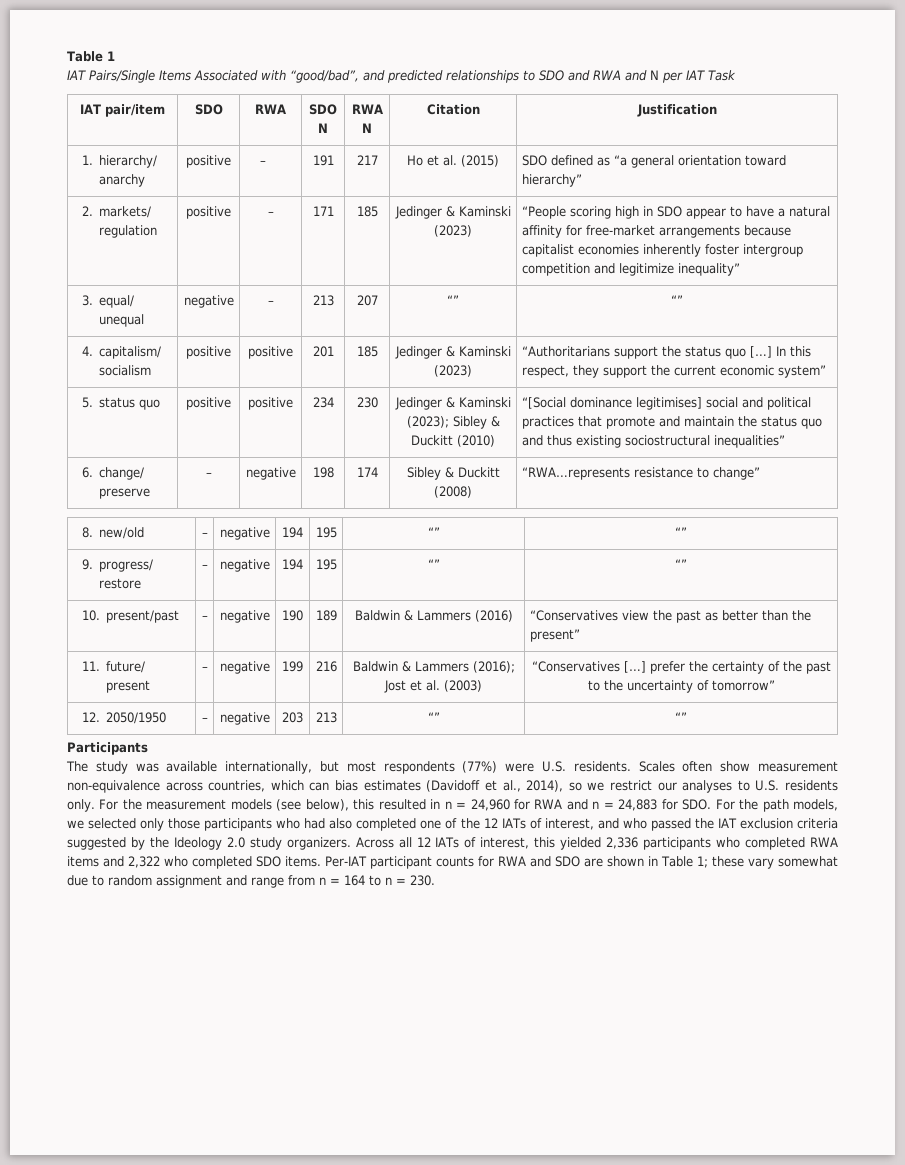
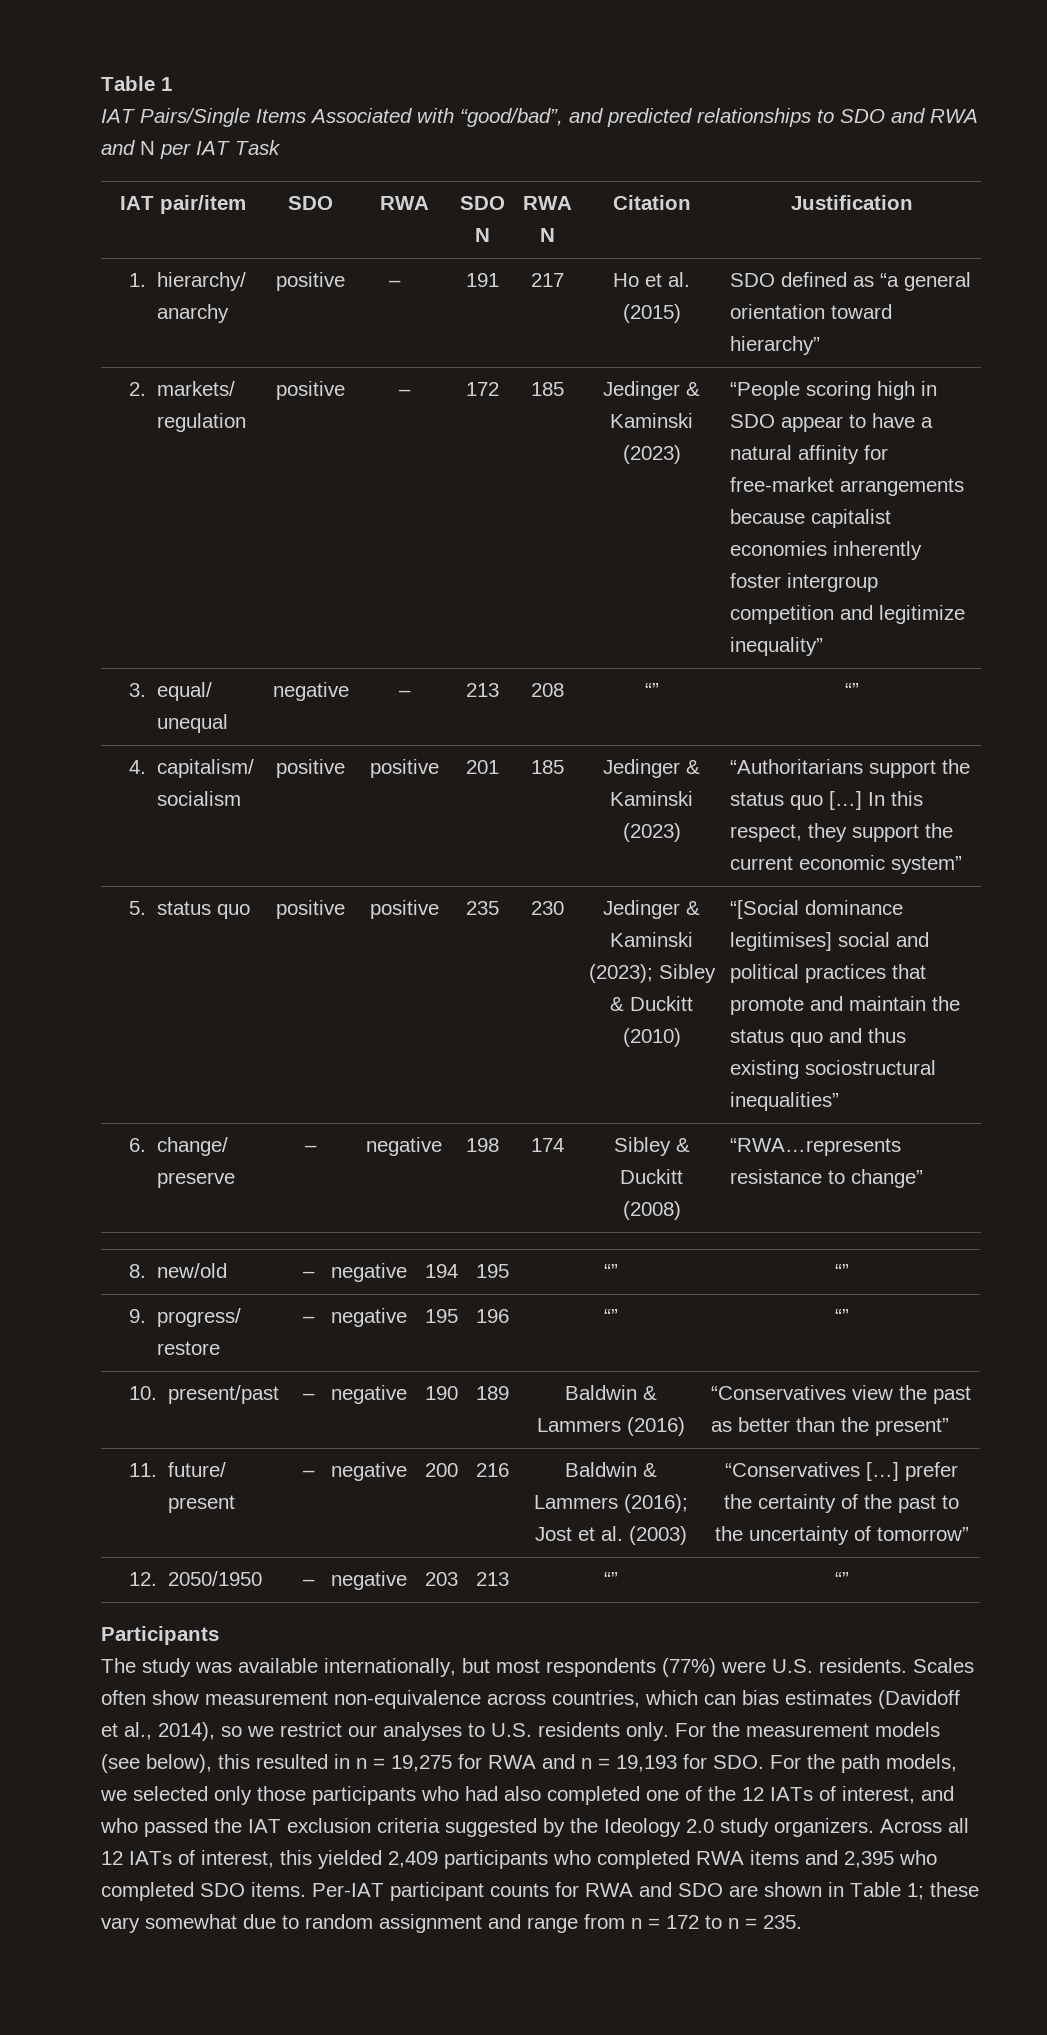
- 2. markets/ regulation | positive | – | 171 | 185 | Jedinger & Kaminski (2023) | “People scoring high in SDO appear to have a natural affinity for free-market arrangements because capitalist economies inherently foster intergroup competition and legitimize inequality”
+ 2. markets/ regulation | positive | – | 172 | 185 | Jedinger & Kaminski (2023) | “People scoring high in SDO appear to have a natural affinity for free-market arrangements because capitalist economies inherently foster intergroup competition and legitimize inequality”
- 3. equal/ unequal | negative | – | 213 | 207 | “” | “”
+ 3. equal/ unequal | negative | – | 213 | 208 | “” | “”
- 5. status quo | positive | positive | 234 | 230 | Jedinger & Kaminski (2023); Sibley & Duckitt (2010) | “[Social dominance legitimises] social and political practices that promote and maintain the status quo and thus existing sociostructural inequalities”
+ 5. status quo | positive | positive | 235 | 230 | Jedinger & Kaminski (2023); Sibley & Duckitt (2010) | “[Social dominance legitimises] social and political practices that promote and maintain the status quo and thus existing sociostructural inequalities”
- 9. progress/ restore | – | negative | 194 | 195 | “” | “”
+ 9. progress/ restore | – | negative | 195 | 196 | “” | “”
- 11. future/ present | – | negative | 199 | 216 | Baldwin & Lammers (2016); Jost et al. (2003) | “Conservatives […] prefer the certainty of the past to the uncertainty of tomorrow”
+ 11. future/ present | – | negative | 200 | 216 | Baldwin & Lammers (2016); Jost et al. (2003) | “Conservatives […] prefer the certainty of the past to the uncertainty of tomorrow”
- For the measurement models (see below), this resulted in n = 24,960 for RWA and n = 24,883 for SDO. For the path models, we selected only those participants who had also completed one of the 12 IATs of interest, and who passed the IAT exclusion criteria suggested by the Ideology 2.0 study organizers.
+ For the measurement models (see below), this resulted in n = 19,275 for RWA and n = 19,193 for SDO. For the path models, we selected only those participants who had also completed one of the 12 IATs of interest, and who passed the IAT exclusion criteria suggested by the Ideology 2.0 study organizers.
- Across all 12 IATs of interest, this yielded 2,336 participants who completed RWA items and 2,322 who completed SDO items.
+ Across all 12 IATs of interest, this yielded 2,409 participants who completed RWA items and 2,395 who completed SDO items.
- Per-IAT participant counts for RWA and SDO are shown in Table 1; these vary somewhat due to random assignment and range from n = 164 to n = 230.
+ Per-IAT participant counts for RWA and SDO are shown in Table 1; these vary somewhat due to random assignment and range from n = 172 to n = 235.

